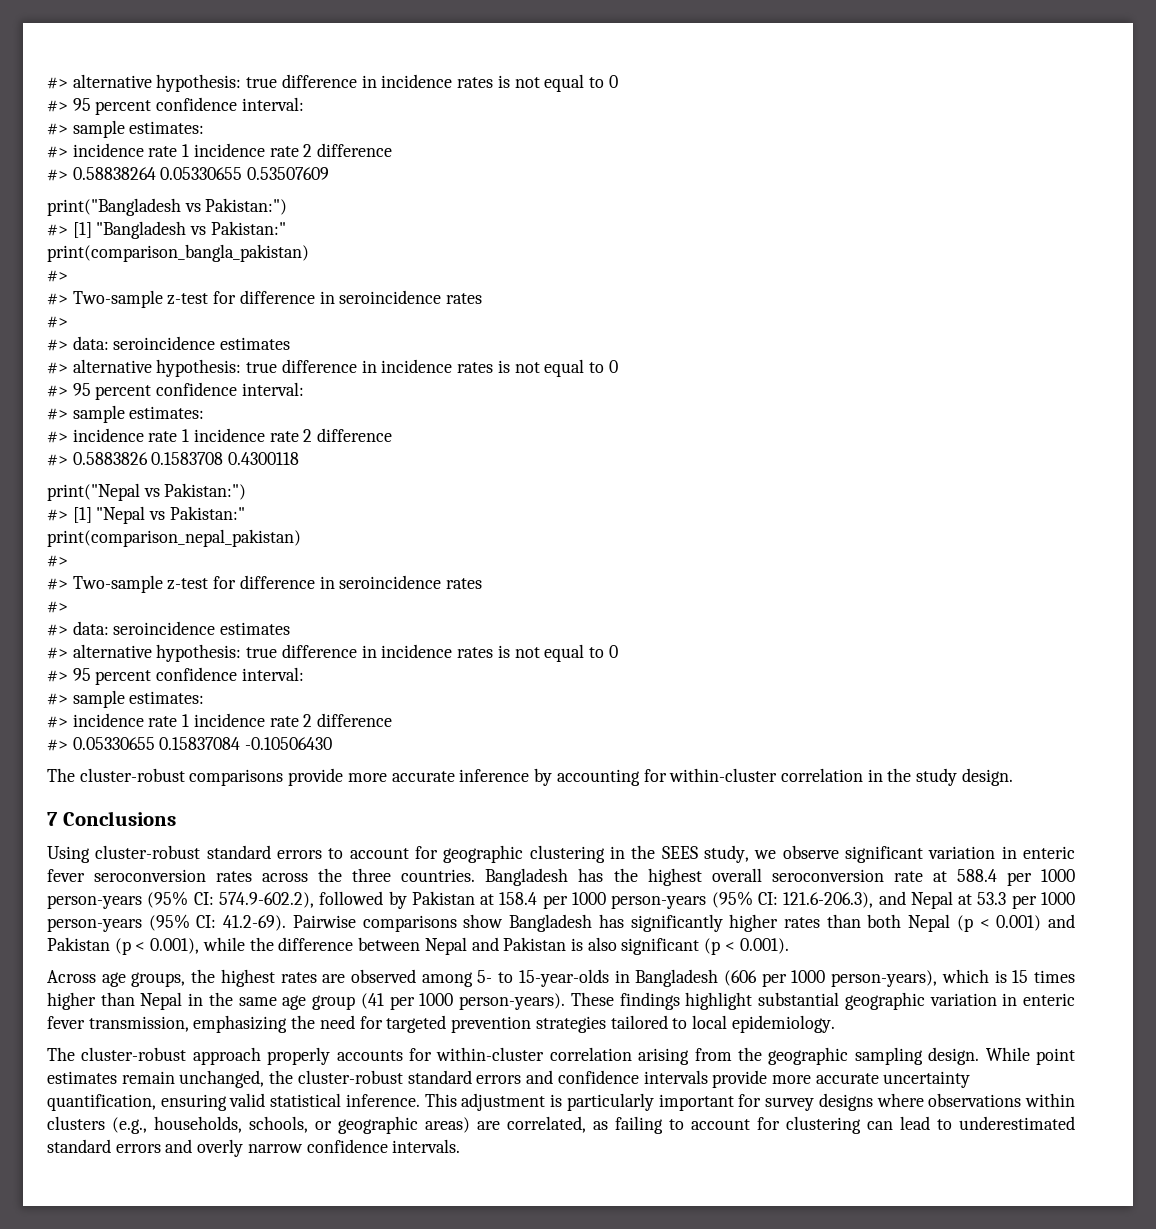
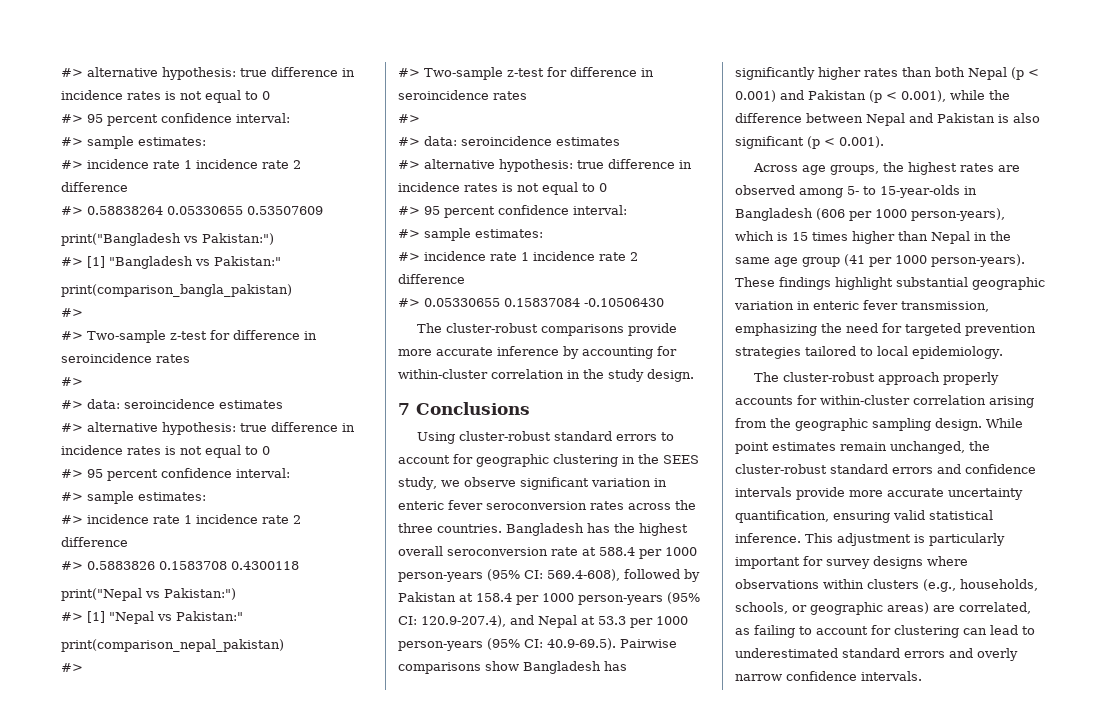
- 574.9-602.2), followed by Pakistan at 158.4 per 1000 person-years (95% CI:
+ 569.4-608), followed by Pakistan at 158.4 per 1000 person-years (95% CI:
- 121.6-206.3), and Nepal at 53.3 per 1000 person-years (95% CI:
+ 120.9-207.4), and Nepal at 53.3 per 1000 person-years (95% CI:
- 41.2-69). Pairwise comparisons show Bangladesh has significantly higher rates than both Nepal (p < 0.001) and Pakistan (p < 0.001), while the difference between Nepal and Pakistan is also significant (p < 0.001).
+ 40.9-69.5). Pairwise comparisons show Bangladesh has significantly higher rates than both Nepal (p < 0.001) and Pakistan (p < 0.001), while the difference between Nepal and Pakistan is also significant (p < 0.001).

